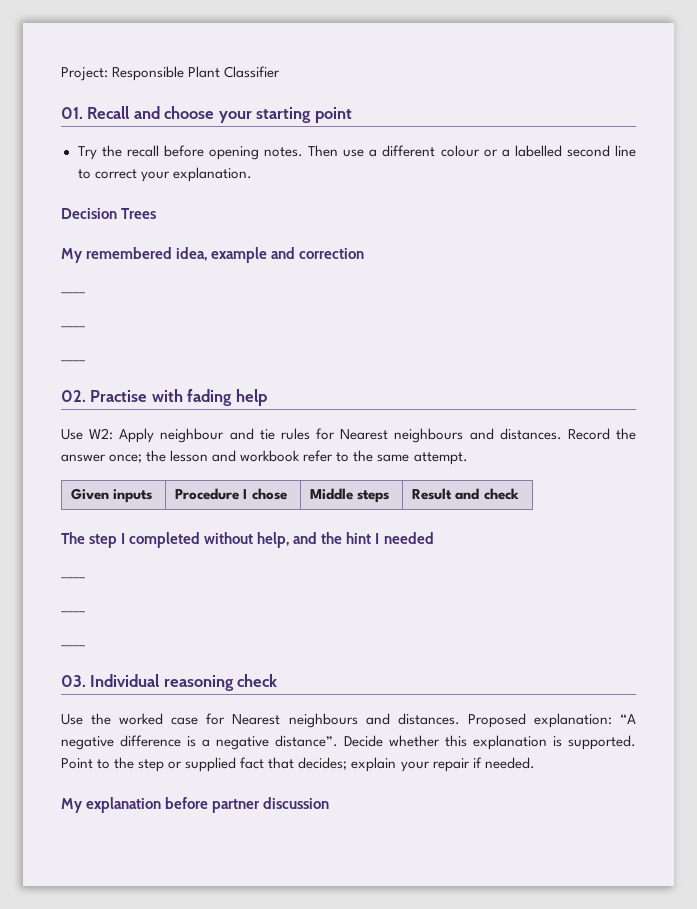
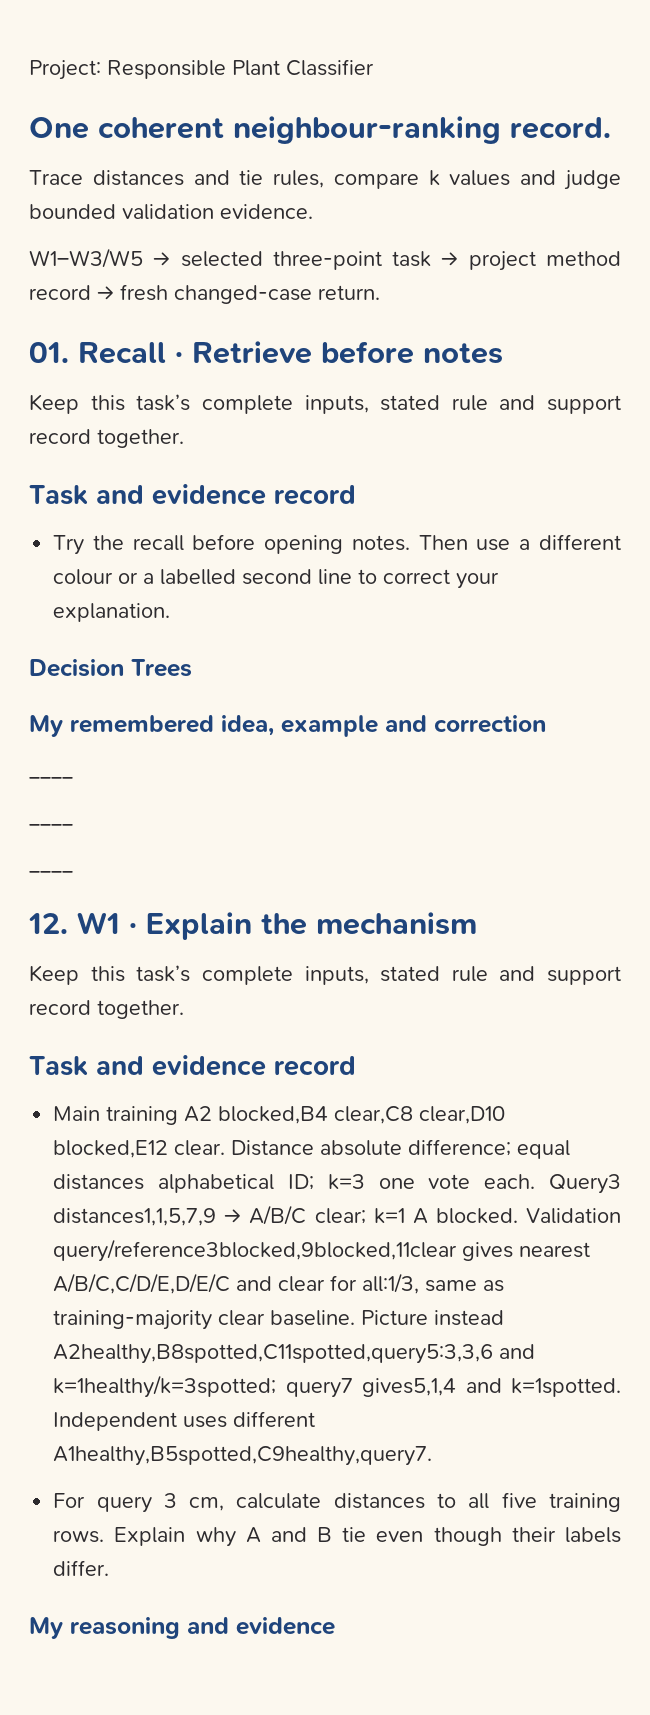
- 01. Recall and choose your starting point
+ One coherent neighbour-ranking record.
+ Trace distances and tie rules, compare k values and judge bounded validation evidence.
+ W1–W3/W5 → selected three-point task → project method record → fresh changed-case return.
+ 01. Recall · Retrieve before notes
+ Keep this task’s complete inputs, stated rule and support record together.
+ Task and evidence record
- 02. Practise with fading help
- Use W2: Apply neighbour and tie rules for Nearest neighbours and distances. Record the answer once; the lesson and workbook refer to the same attempt.
- Given inputs | Procedure I chose | Middle steps | Result and check
- The step I completed without help, and the hint I needed
- ____
- ____
- ____
- 03. Individual reasoning check
- Use the worked case for Nearest neighbours and distances. Proposed explanation: “A negative difference is a negative distance”. Decide whether this explanation is supported. Point to the step or supplied fact that decides; explain your repair if needed.
- My explanation before partner discussion
+ 12. W1 · Explain the mechanism
+ Keep this task’s complete inputs, stated rule and support record together.
+ Task and evidence record
+ Main training A2 blocked,B4 clear,C8 clear,D10 blocked,E12 clear. Distance absolute difference; equal distances alphabetical ID; k=3 one vote each. Query3 distances1,1,5,7,9 → A/B/C clear; k=1 A blocked. Validation query/reference3blocked,9blocked,11clear gives nearest A/B/C,C/D/E,D/E/C and clear for all:1/3, same as training-majority clear baseline. Picture instead A2healthy,B8spotted,C11spotted,query5:3,3,6 and k=1healthy/k=3spotted; query7 gives5,1,4 and k=1spotted. Independent uses different A1healthy,B5spotted,C9healthy,query7.
+ For query 3 cm, calculate distances to all five training rows. Explain why A and B tie even though their labels differ.
+ My reasoning and evidence

